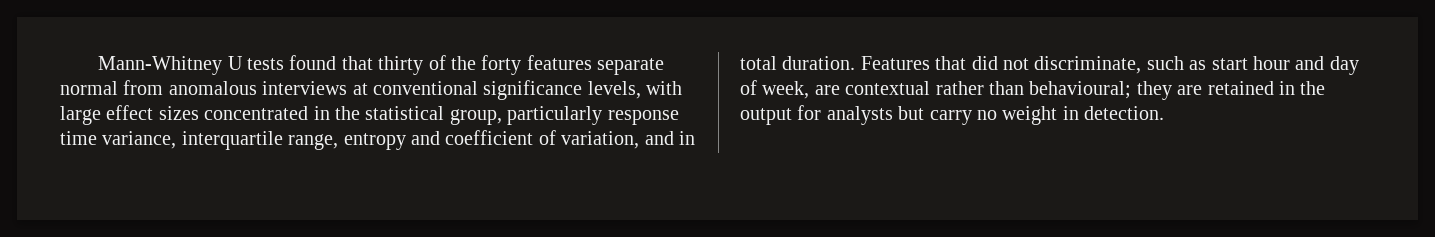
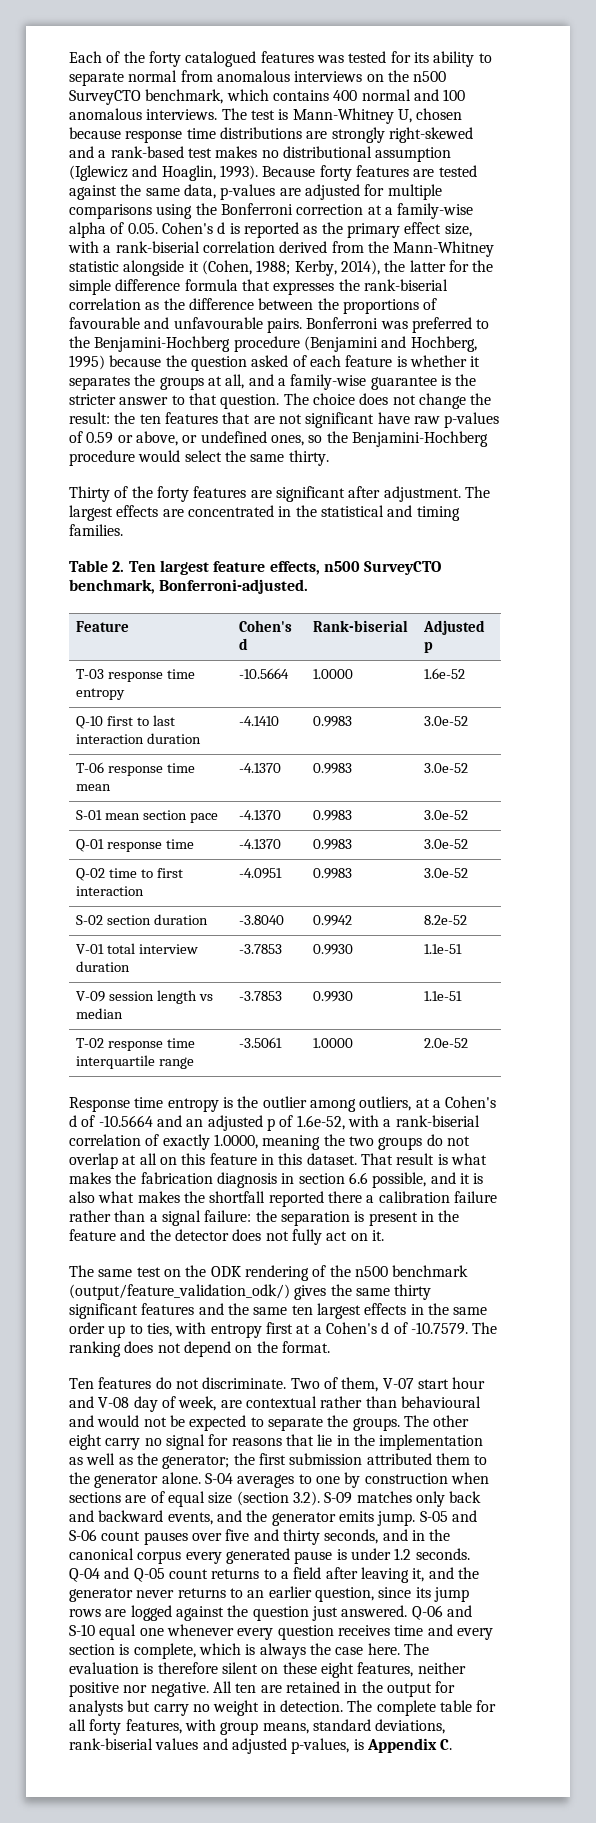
- Mann-Whitney U tests found that thirty of the forty features separate normal from anomalous interviews at conventional significance levels, with large effect sizes concentrated in the statistical group, particularly response time variance, interquartile range, entropy and coefficient of variation, and in total duration. Features that did not discriminate, such as start hour and day of week, are contextual rather than behavioural; they are retained in the output for analysts but carry no weight in detection.
+ Each of the forty catalogued features was tested for its ability to separate normal from anomalous interviews on the n500 SurveyCTO benchmark, which contains 400 normal and 100 anomalous interviews. The test is Mann-Whitney U, chosen because response time distributions are strongly right-skewed and a rank-based test makes no distributional assumption (Iglewicz and Hoaglin, 1993). Because forty features are tested against the same data, p-values are adjusted for multiple comparisons using the Bonferroni correction at a family-wise alpha of 0.05. Cohen's d is reported as the primary effect size, with a rank-biserial correlation derived from the Mann-Whitney statistic alongside it (Cohen, 1988; Kerby, 2014), the latter for the simple difference formula that expresses the rank-biserial correlation as the difference between the proportions of favourable and unfavourable pairs. Bonferroni was preferred to the Benjamini-Hochberg procedure (Benjamini and Hochberg, 1995) because the question asked of each feature is whether it separates the groups at all, and a family-wise guarantee is the stricter answer to that question. The choice does not change the result: the ten features that are not significant have raw p-values of 0.59 or above, or undefined ones, so the Benjamini-Hochberg procedure would select the same thirty.
+ Thirty of the forty features are significant after adjustment. The largest effects are concentrated in the statistical and timing families.
+ Table 2. Ten largest feature effects, n500 SurveyCTO benchmark, Bonferroni-adjusted.
+ Feature | Cohen's d | Rank-biserial | Adjusted p
+ T-03 response time entropy | -10.5664 | 1.0000 | 1.6e-52
+ Q-10 first to last interaction duration | -4.1410 | 0.9983 | 3.0e-52
+ T-06 response time mean | -4.1370 | 0.9983 | 3.0e-52
+ S-01 mean section pace | -4.1370 | 0.9983 | 3.0e-52
+ Q-01 response time | -4.1370 | 0.9983 | 3.0e-52
+ Q-02 time to first interaction | -4.0951 | 0.9983 | 3.0e-52
+ S-02 section duration | -3.8040 | 0.9942 | 8.2e-52
+ V-01 total interview duration | -3.7853 | 0.9930 | 1.1e-51
+ V-09 session length vs median | -3.7853 | 0.9930 | 1.1e-51
+ T-02 response time interquartile range | -3.5061 | 1.0000 | 2.0e-52
+ Response time entropy is the outlier among outliers, at a Cohen's d of -10.5664 and an adjusted p of 1.6e-52, with a rank-biserial correlation of exactly 1.0000, meaning the two groups do not overlap at all on this feature in this dataset. That result is what makes the fabrication diagnosis in section 6.6 possible, and it is also what makes the shortfall reported there a calibration failure rather than a signal failure: the separation is present in the feature and the detector does not fully act on it.
+ The same test on the ODK rendering of the n500 benchmark (output/feature_validation_odk/) gives the same thirty significant features and the same ten largest effects in the same order up to ties, with entropy first at a Cohen's d of -10.7579. The ranking does not depend on the format.
+ Ten features do not discriminate. Two of them, V-07 start hour and V-08 day of week, are contextual rather than behavioural and would not be expected to separate the groups. The other eight carry no signal for reasons that lie in the implementation as well as the generator; the first submission attributed them to the generator alone. S-04 averages to one by construction when sections are of equal size (section 3.2). S-09 matches only back and backward events, and the generator emits jump. S-05 and S-06 count pauses over five and thirty seconds, and in the canonical corpus every generated pause is under 1.2 seconds. Q-04 and Q-05 count returns to a field after leaving it, and the generator never returns to an earlier question, since its jump rows are logged against the question just answered. Q-06 and S-10 equal one whenever every question receives time and every section is complete, which is always the case here. The evaluation is therefore silent on these eight features, neither positive nor negative. All ten are retained in the output for analysts but carry no weight in detection.
+ The complete table for all forty features, with group means, standard deviations, rank-biserial values and adjusted p-values, is Appendix C.

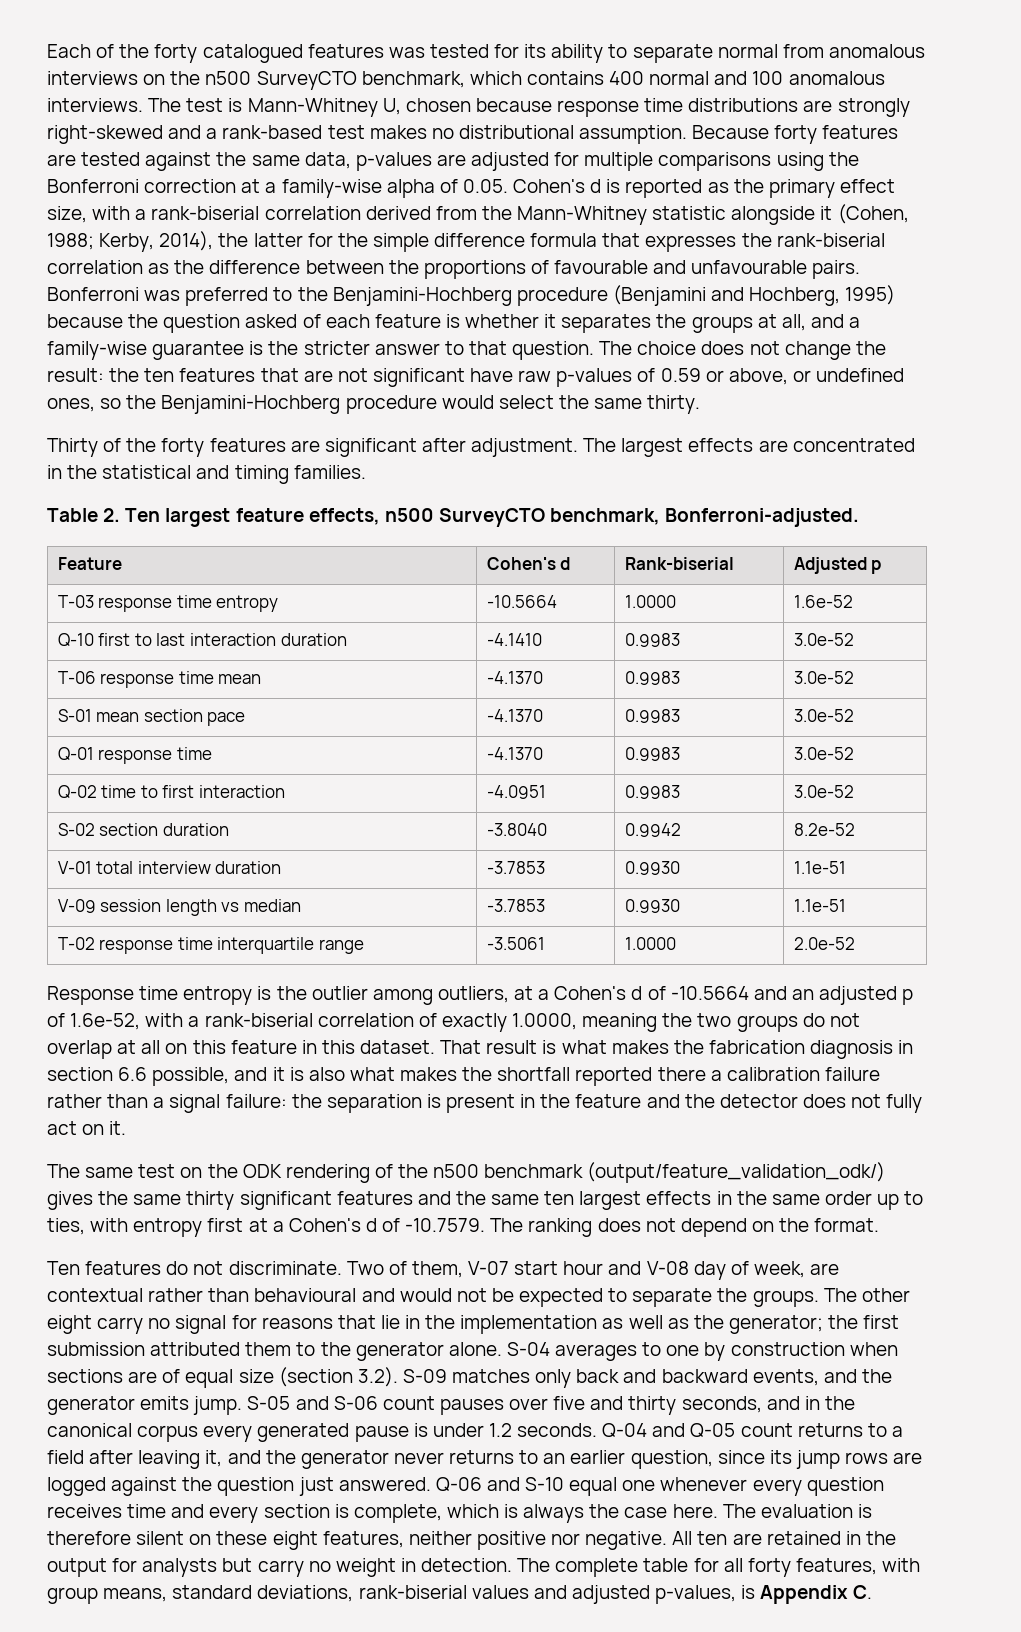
- The test is Mann-Whitney U, chosen because response time distributions are strongly right-skewed and a rank-based test makes no distributional assumption (Iglewicz and Hoaglin, 1993).
+ The test is Mann-Whitney U, chosen because response time distributions are strongly right-skewed and a rank-based test makes no distributional assumption.

